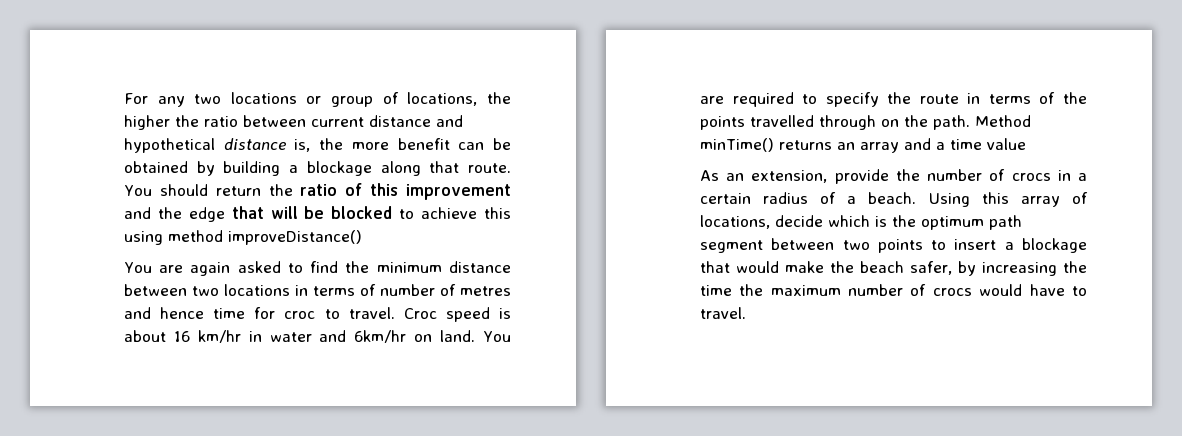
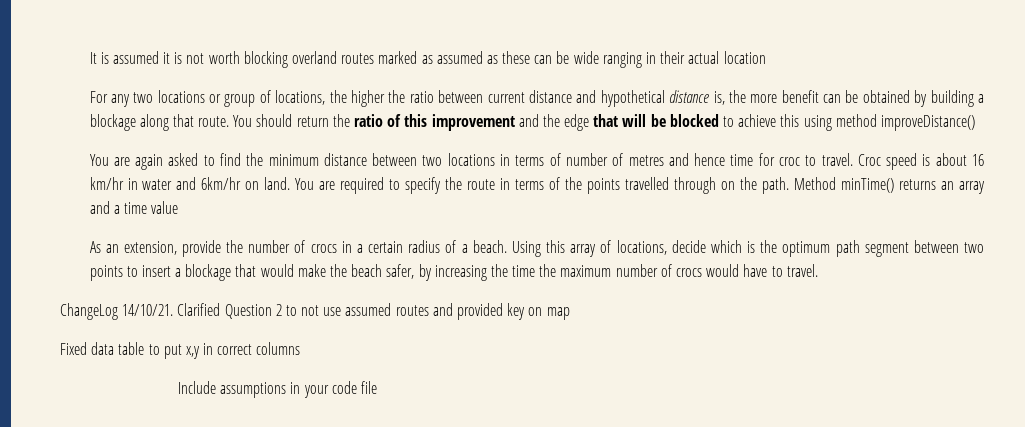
+ It is assumed it is not worth blocking overland routes marked as assumed as these can be wide ranging in their actual location
+ ChangeLog 14/10/21. Clarified Question 2 to not use assumed routes and provided key on map
+ Fixed data table to put x,y in correct columns
+ Include assumptions in your code file

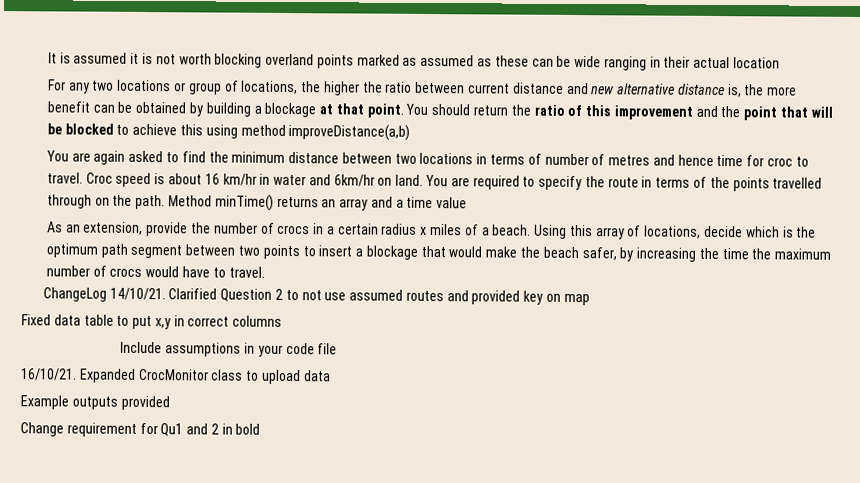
- It is assumed it is not worth blocking overland routes marked as assumed as these can be wide ranging in their actual location
+ It is assumed it is not worth blocking overland points marked as assumed as these can be wide ranging in their actual location
- For any two locations or group of locations, the higher the ratio between current distance and hypothetical distance is, the more benefit can be obtained by building a blockage along that route.
+ For any two locations or group of locations, the higher the ratio between current distance and new alternative distance is, the more benefit can be obtained by building a blockage at that point.
- You should return the ratio of this improvement and the edge that will be blocked to achieve this using method improveDistance()
+ You should return the ratio of this improvement and the point that will be blocked to achieve this using method improveDistance(a,b)
- As an extension, provide the number of crocs in a certain radius of a beach.
+ As an extension, provide the number of crocs in a certain radius x miles of a beach.
+ 16/10/21. Expanded CrocMonitor class to upload data
+ Example outputs provided
+ Change requirement for Qu1 and 2 in bold

